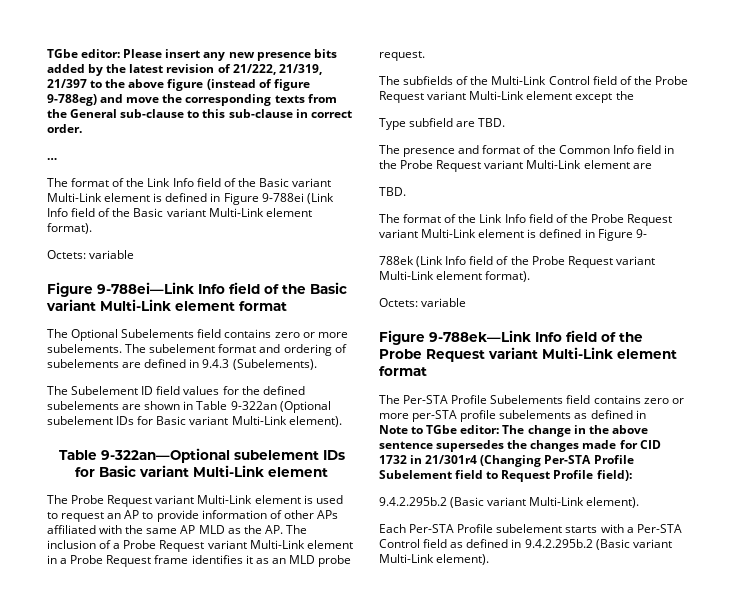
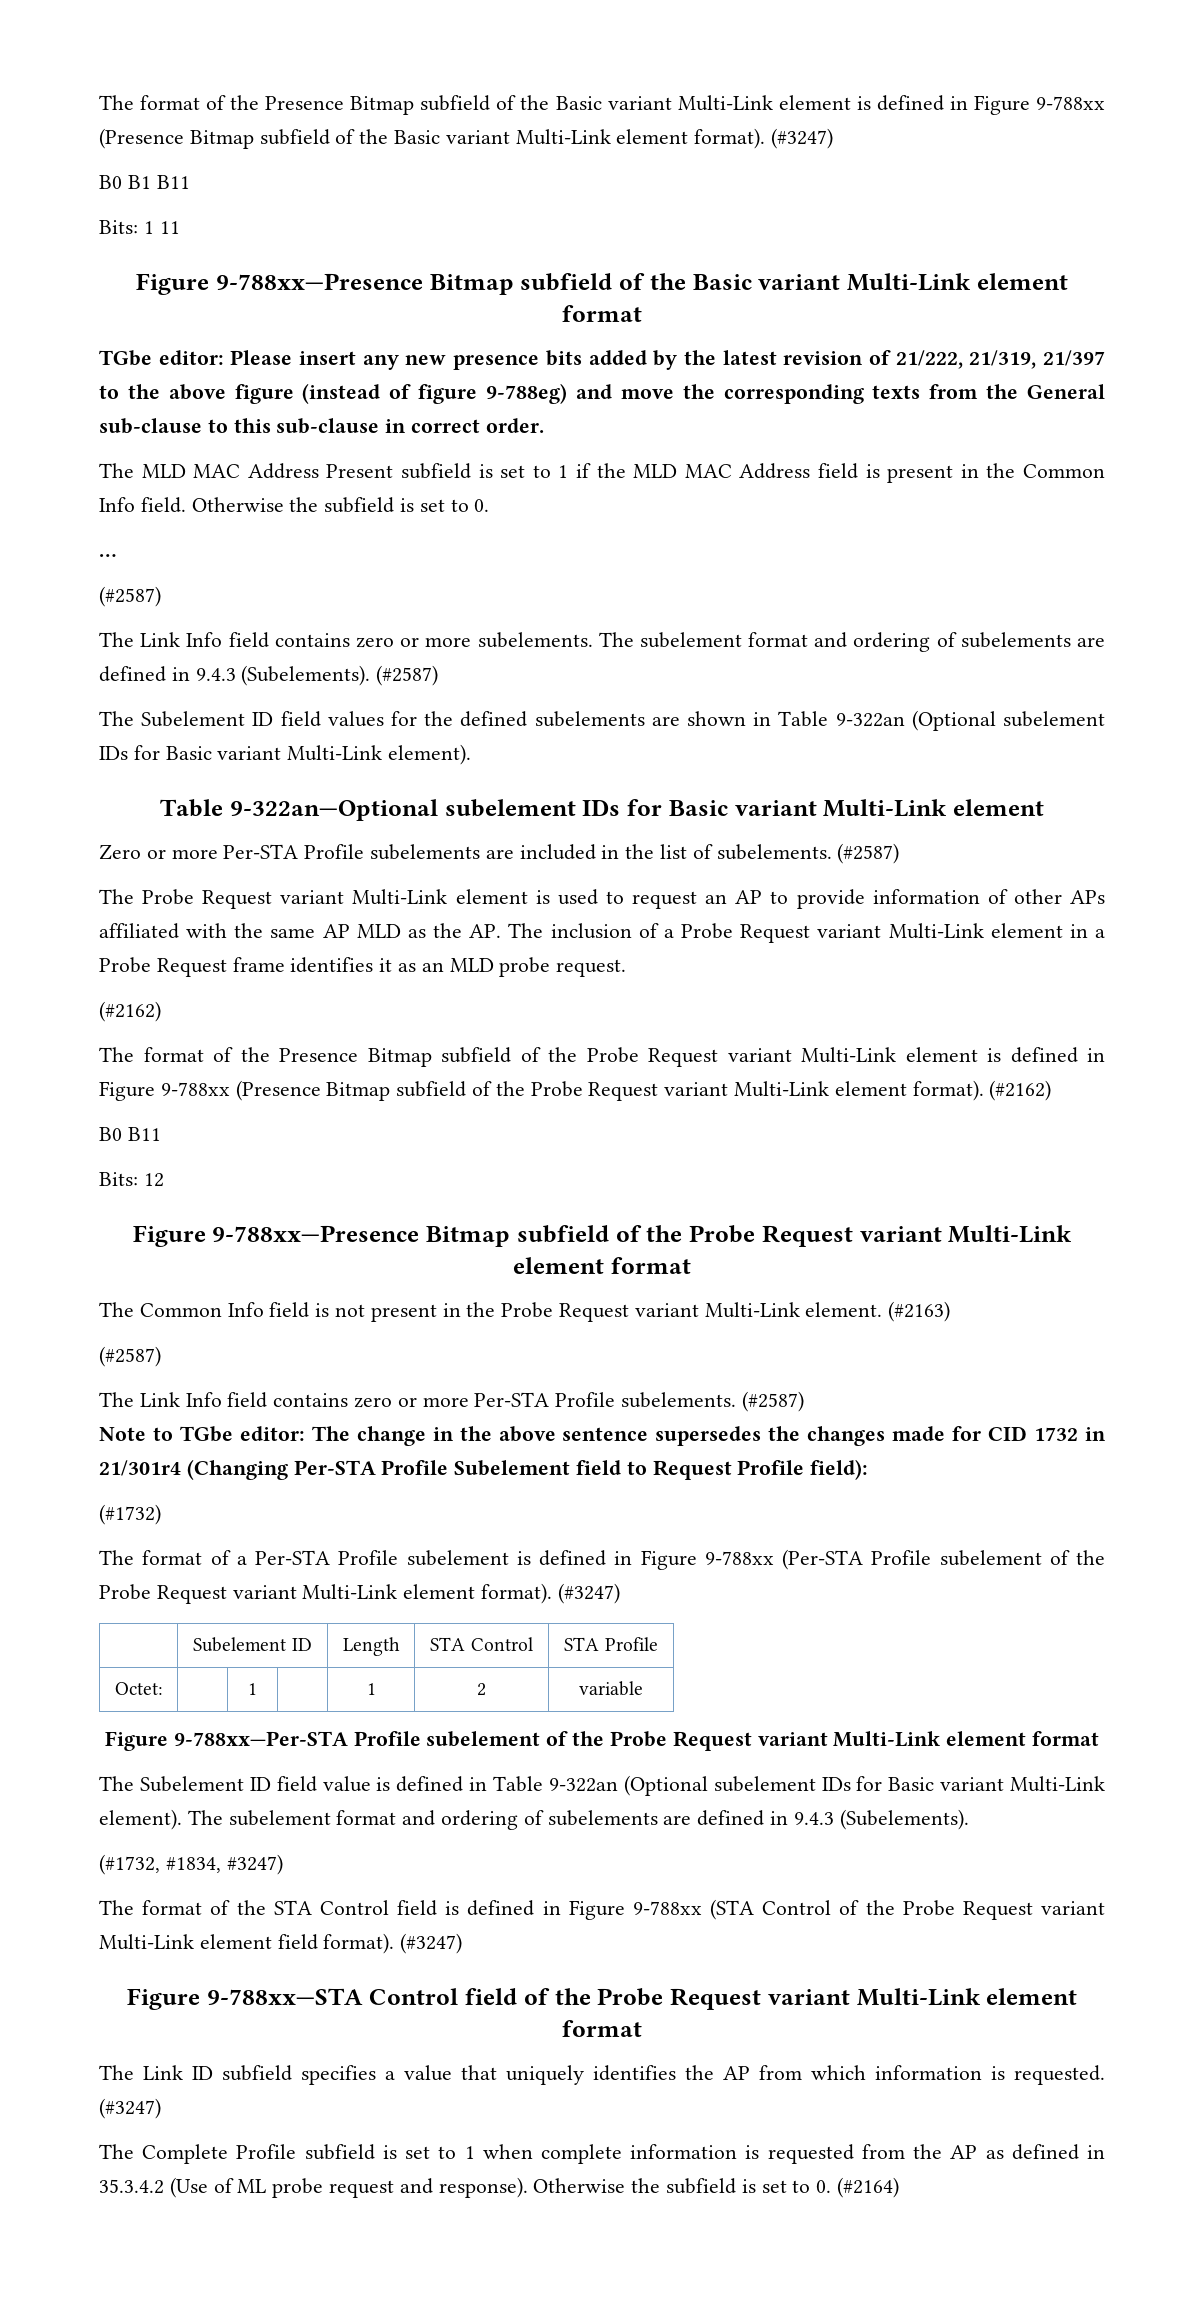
+ The format of the Presence Bitmap subfield of the Basic variant Multi-Link element is defined in Figure 9-788xx (Presence Bitmap subfield of the Basic variant Multi-Link element format). (#3247)
+ B0 B1 B11
+ Bits: 1 11
+ Figure 9-788xx—Presence Bitmap subfield of the Basic variant Multi-Link element format
+ The MLD MAC Address Present subfield is set to 1 if the MLD MAC Address field is present in the Common Info field. Otherwise the subfield is set to 0.
  …
- The format of the Link Info field of the Basic variant Multi-Link element is defined in Figure 9-788ei (Link Info field of the Basic variant Multi-Link element format).
- Octets: variable
- Figure 9-788ei—Link Info field of the Basic variant Multi-Link element format
- The Optional Subelements field contains zero or more subelements.
+ (#2587)
+ The Link Info field contains zero or more subelements.
- The subelement format and ordering of subelements are defined in 9.4.3 (Subelements).
+ The subelement format and ordering of subelements are defined in 9.4.3 (Subelements). (#2587)
+ Zero or more Per-STA Profile subelements are included in the list of subelements. (#2587)
  The Probe Request variant Multi-Link element is used to request an AP to provide information of other APs affiliated with the same AP MLD as the AP. The inclusion of a Probe Request variant Multi-Link element in a Probe Request frame identifies it as an MLD probe request.
- The subfields of the Multi-Link Control field of the Probe Request variant Multi-Link element except the
- Type subfield are TBD.
- The presence and format of the Common Info field in the Probe Request variant Multi-Link element are
- TBD.
- The format of the Link Info field of the Probe Request variant Multi-Link element is defined in Figure 9-
- 788ek (Link Info field of the Probe Request variant Multi-Link element format).
- Octets: variable
- Figure 9-788ek—Link Info field of the Probe Request variant Multi-Link element format
- The Per-STA Profile Subelements field contains zero or more per-STA profile subelements as defined in
+ (#2162)
+ The format of the Presence Bitmap subfield of the Probe Request variant Multi-Link element is defined in Figure 9-788xx (Presence Bitmap subfield of the Probe Request variant Multi-Link element format). (#2162)
+ B0 B11
+ Bits: 12
+ Figure 9-788xx—Presence Bitmap subfield of the Probe Request variant Multi-Link element format
+ The Common Info field is not present in the Probe Request variant Multi-Link element. (#2163)
+ (#2587)
+ The Link Info field contains zero or more Per-STA Profile subelements. (#2587)
  Note to TGbe editor: The change in the above sentence supersedes the changes made for CID 1732 in 21/301r4 (Changing Per-STA Profile Subelement field to Request Profile field):
- 9.4.2.295b.2 (Basic variant Multi-Link element).
- Each Per-STA Profile subelement starts with a Per-STA Control field as defined in 9.4.2.295b.2 (Basic variant Multi-Link element).
+ (#1732)
+ The format of a Per-STA Profile subelement is defined in Figure 9-788xx (Per-STA Profile subelement of the Probe Request variant Multi-Link element format). (#3247)
+ | Subelement ID | Length | STA Control | STA Profile
+ Octet: | | 1 | | 1 | 2 | variable
+ Figure 9-788xx—Per-STA Profile subelement of the Probe Request variant Multi-Link element format
+ The Subelement ID field value is defined in Table 9-322an (Optional subelement IDs for Basic variant Multi-Link element). The subelement format and ordering of subelements are defined in 9.4.3 (Subelements).
+ (#1732, #1834, #3247)
+ The format of the STA Control field is defined in Figure 9-788xx (STA Control of the Probe Request variant Multi-Link element field format). (#3247)
+ Figure 9-788xx—STA Control field of the Probe Request variant Multi-Link element format
+ The Link ID subfield specifies a value that uniquely identifies the AP from which information is requested. (#3247)
+ The Complete Profile subfield is set to 1 when complete information is requested from the AP as defined in 35.3.4.2 (Use of ML probe request and response). Otherwise the subfield is set to 0. (#2164)

